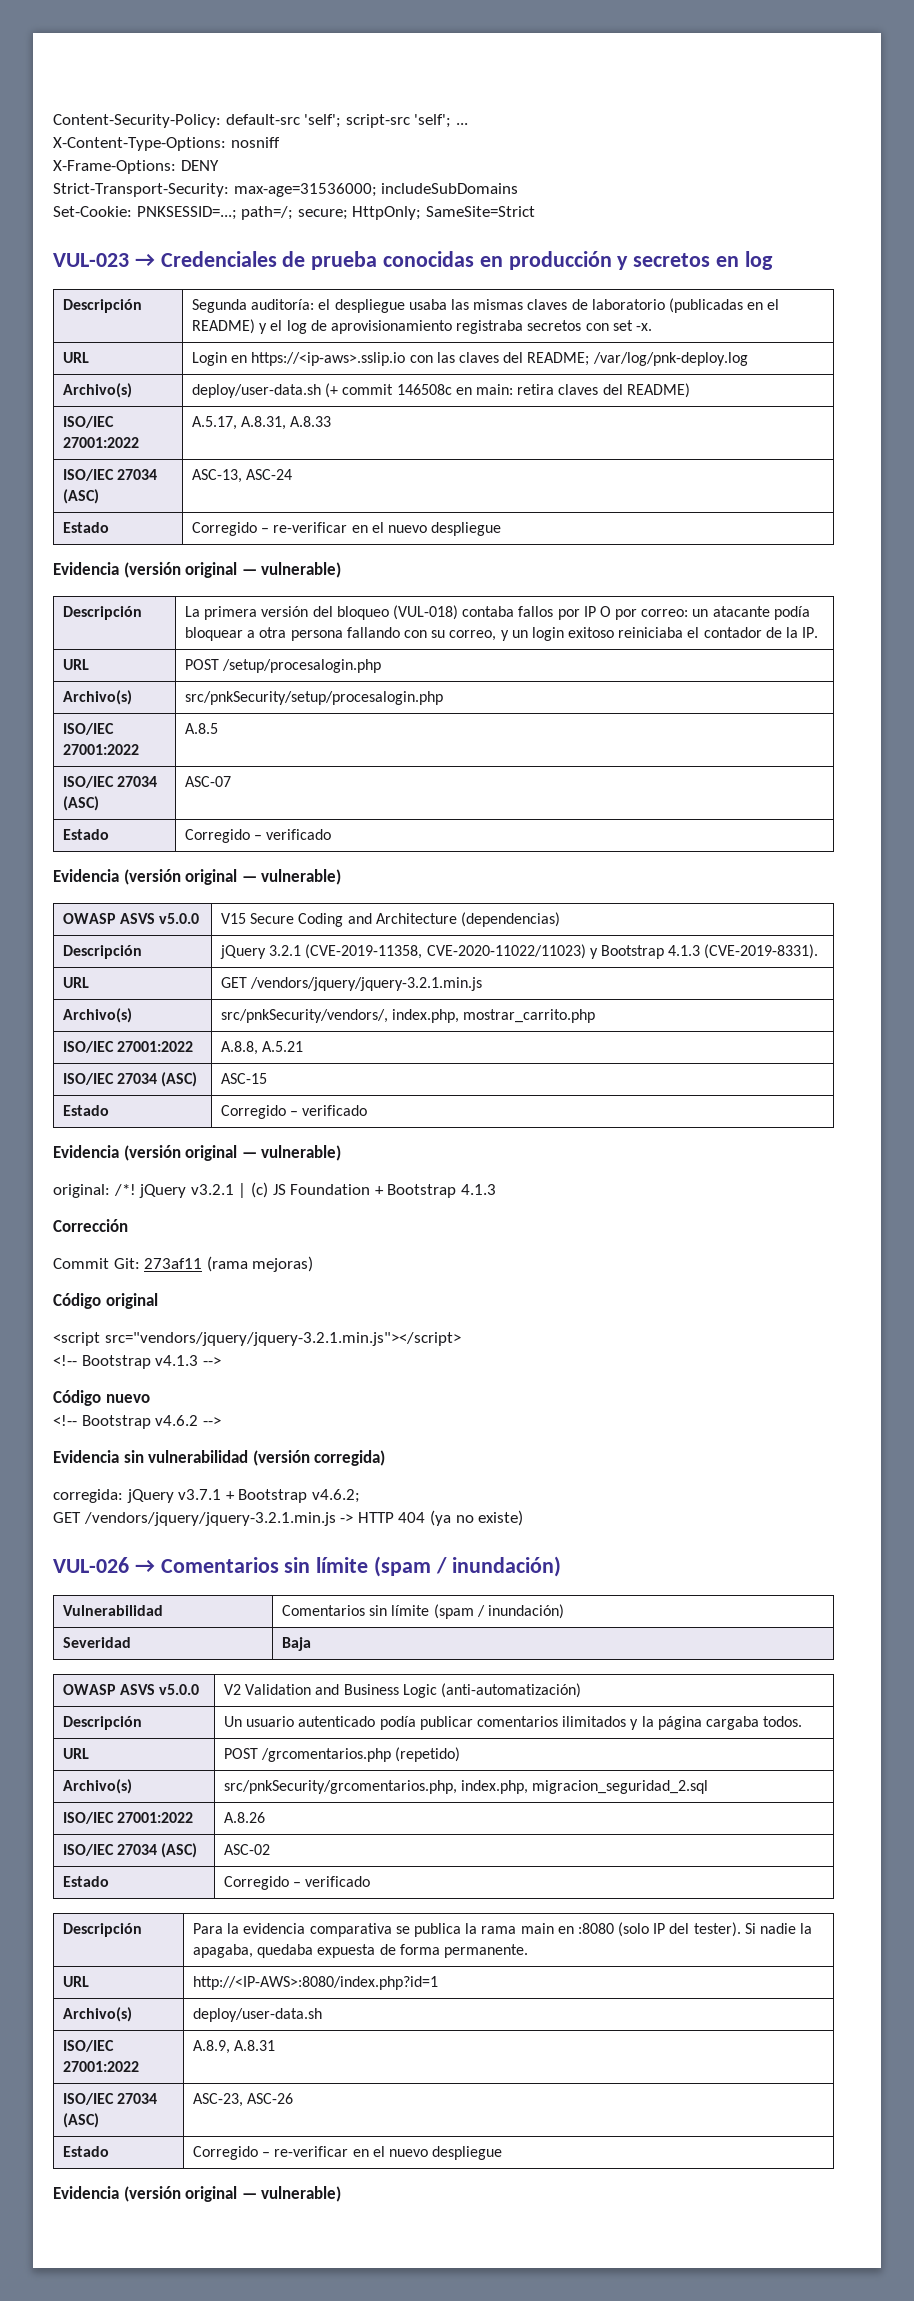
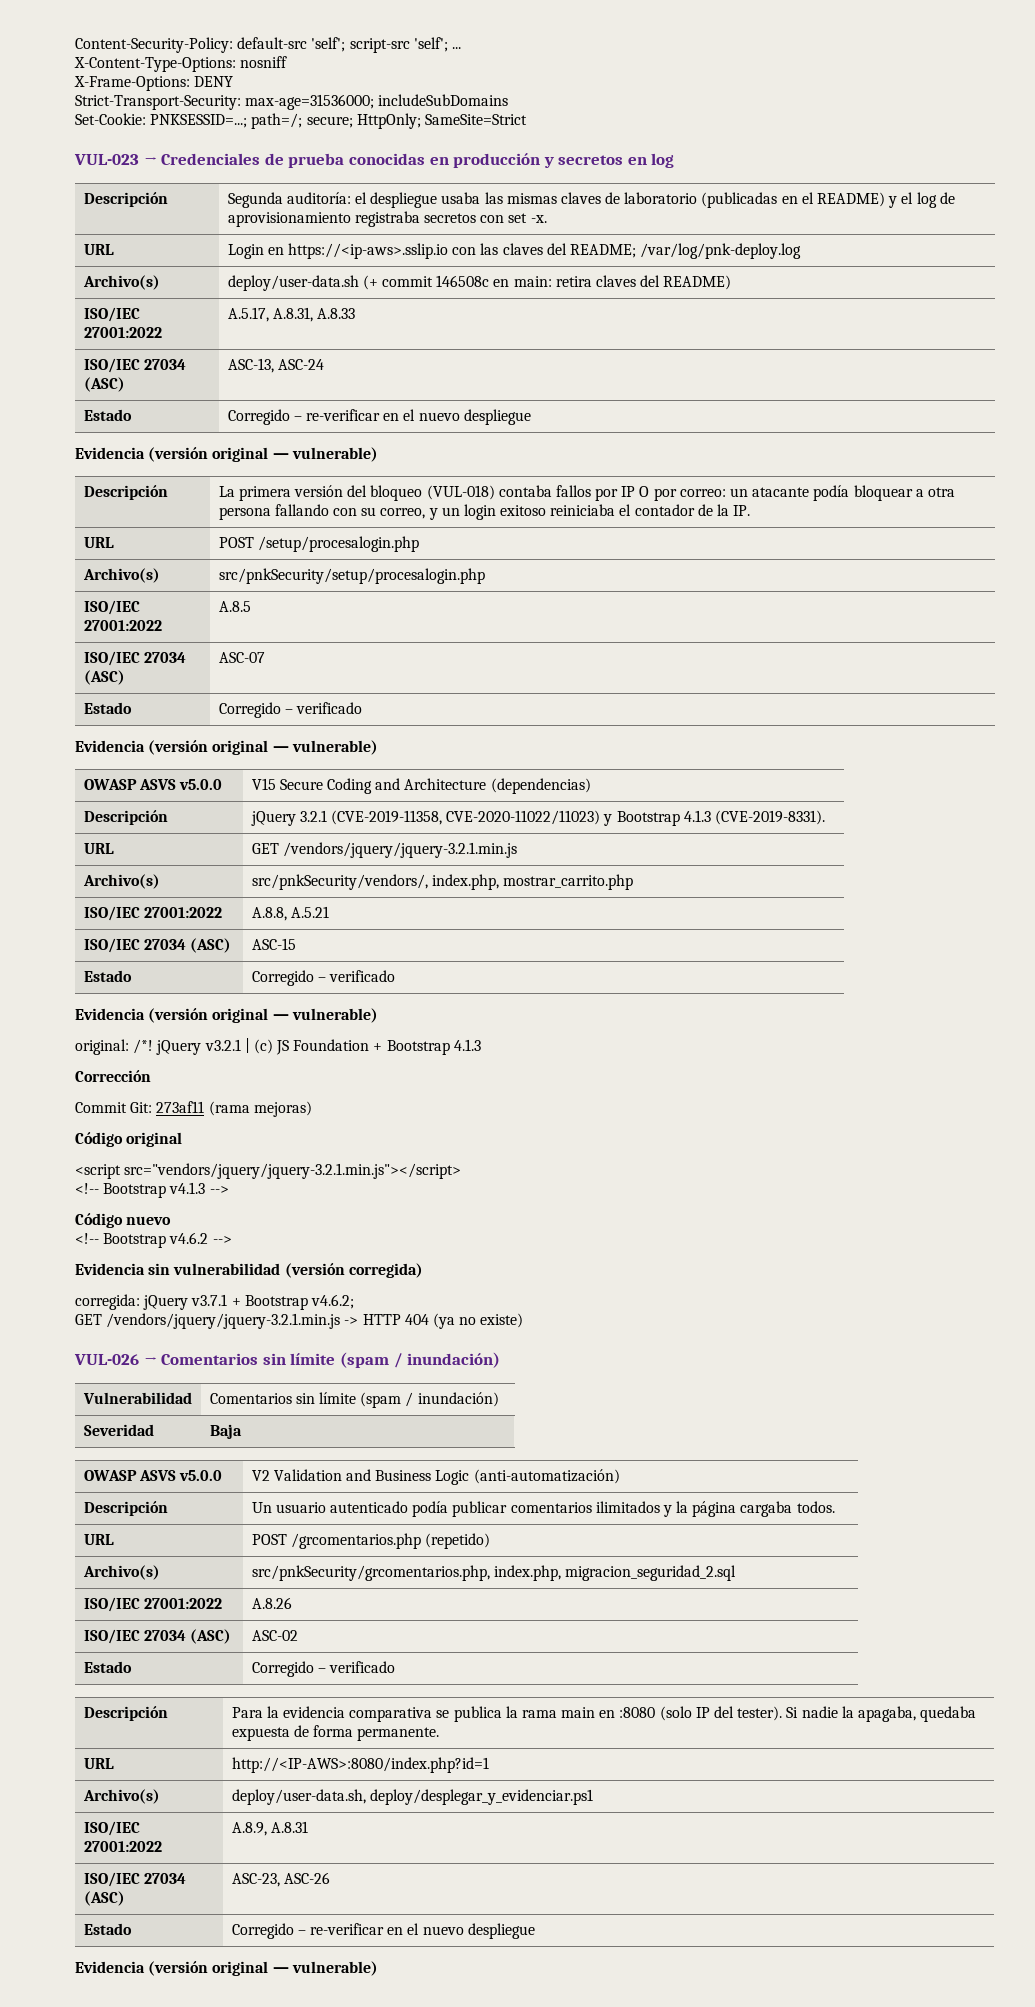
  URL | http://<IP-AWS>:8080/index.php?id=1
- Archivo(s) | deploy/user-data.sh
+ Archivo(s) | deploy/user-data.sh, deploy/desplegar_y_evidenciar.ps1

